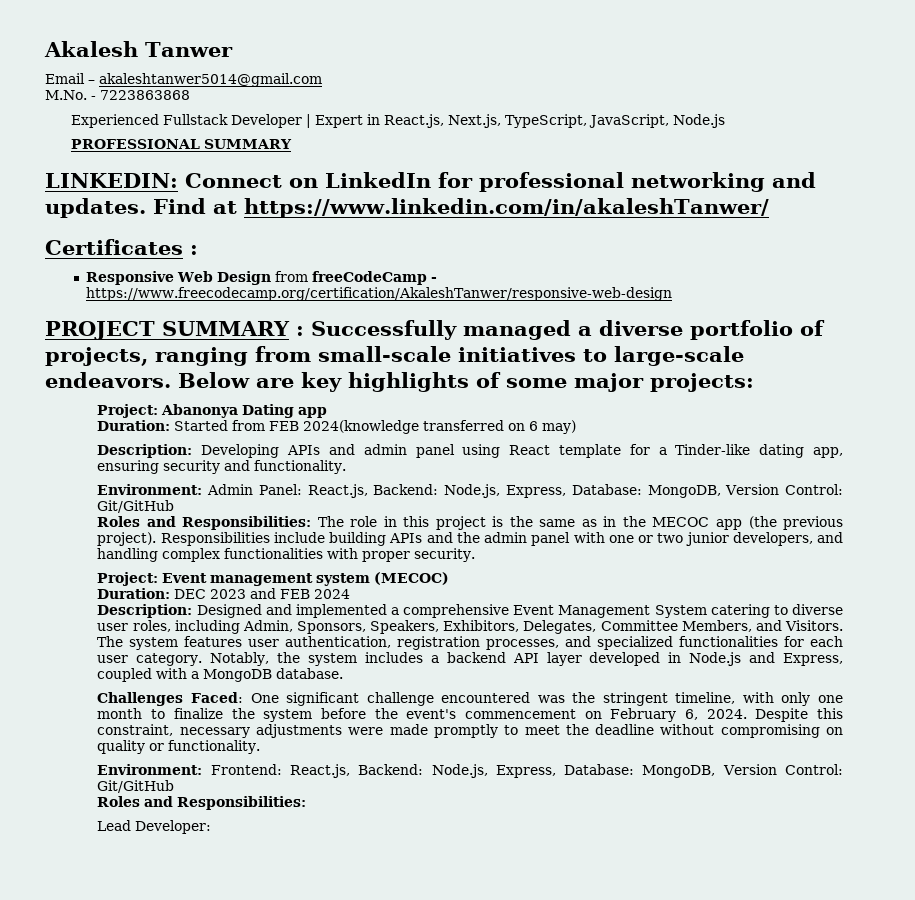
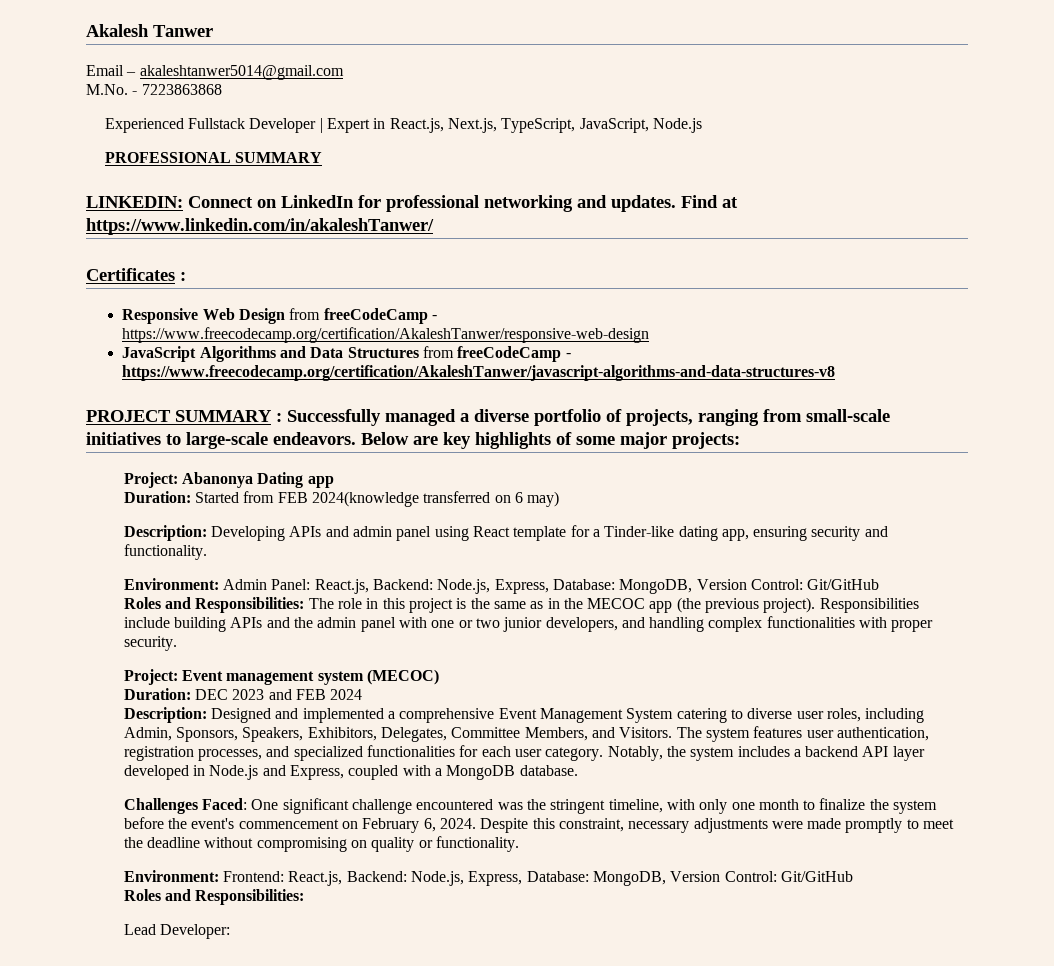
+ JavaScript Algorithms and Data Structures from freeCodeCamp - https://www.freecodecamp.org/certification/AkaleshTanwer/javascript-algorithms-and-data-structures-v8

